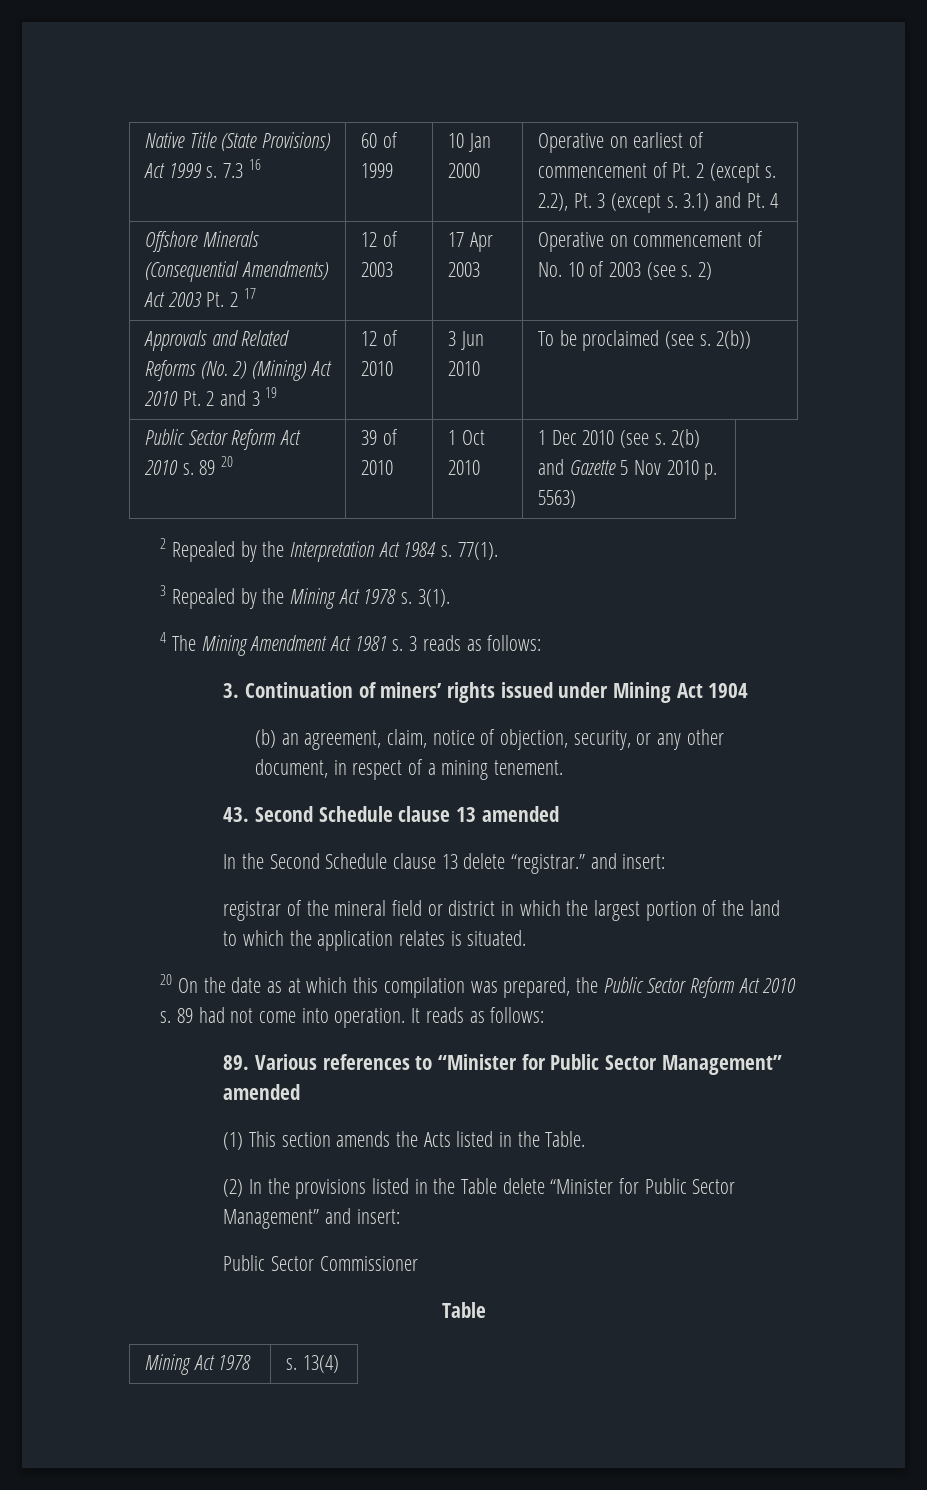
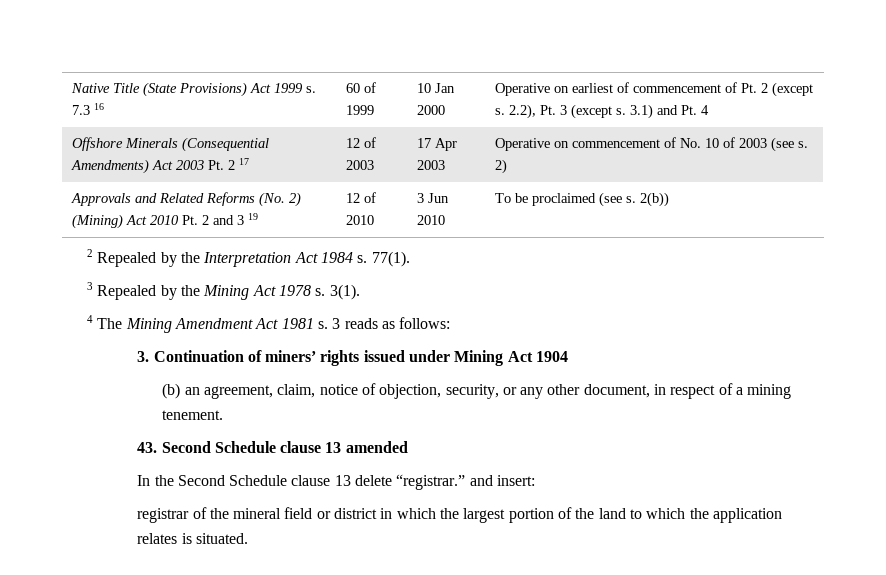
- Public Sector Reform Act 2010 s. 89 20 | 39 of 2010 | 1 Oct 2010 | 1 Dec 2010 (see s. 2(b) and Gazette 5 Nov 2010 p. 5563)
- 20 On the date as at which this compilation was prepared, the Public Sector Reform Act 2010 s. 89 had not come into operation. It reads as follows:
- 89. Various references to “Minister for Public Sector Management” amended
- (1) This section amends the Acts listed in the Table.
- (2) In the provisions listed in the Table delete “Minister for Public Sector Management” and insert:
- Public Sector Commissioner
- Table
- Mining Act 1978 | s. 13(4)

